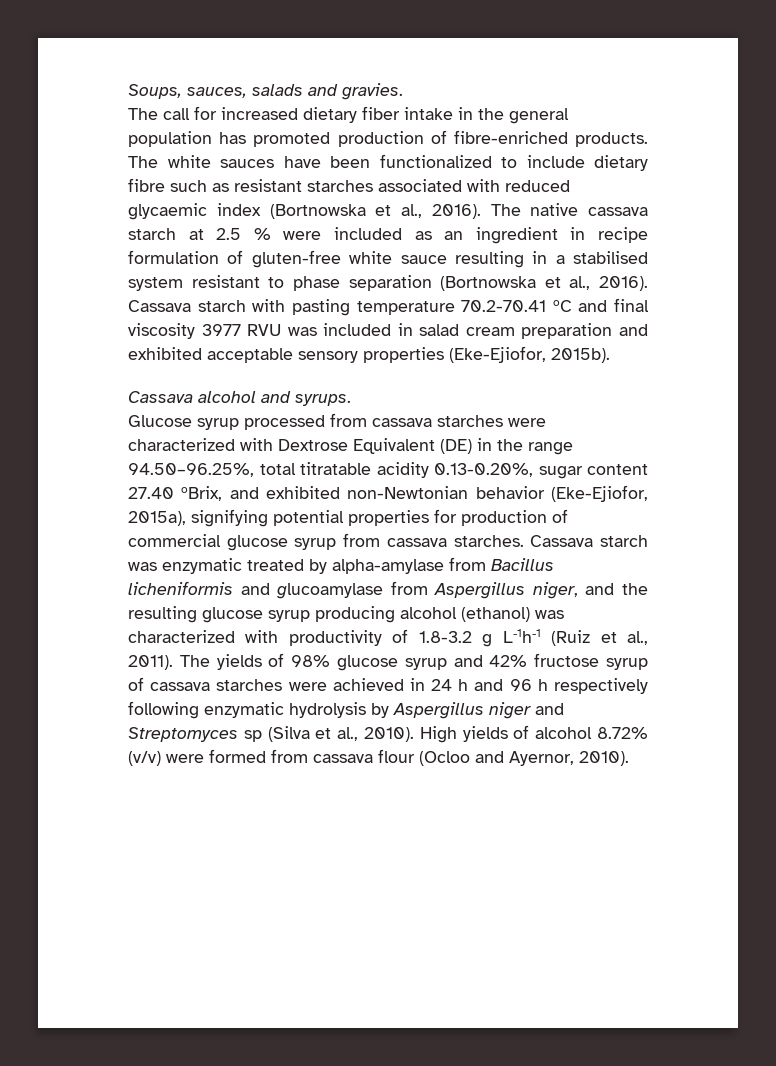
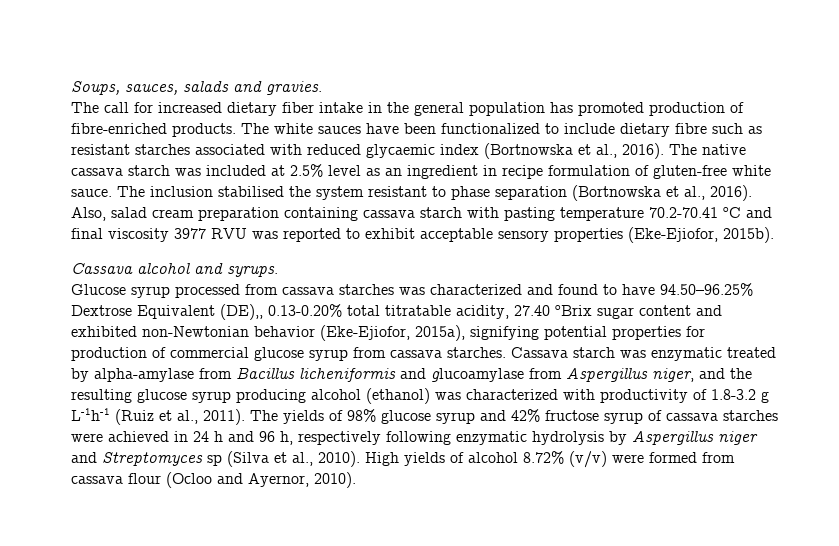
- The native cassava starch at 2.5 % were included as an ingredient in recipe formulation of gluten-free white sauce resulting in a stabilised system resistant to phase separation (Bortnowska et al., 2016).
+ The native cassava starch was included at 2.5% level as an ingredient in recipe formulation of gluten-free white sauce. The inclusion stabilised the system resistant to phase separation (Bortnowska et al., 2016).
- Cassava starch with pasting temperature 70.2-70.41 oC and final viscosity 3977 RVU was included in salad cream preparation and exhibited acceptable sensory properties (Eke-Ejiofor, 2015b).
+ Also, salad cream preparation containing cassava starch with pasting temperature 70.2-70.41 oC and final viscosity 3977 RVU was reported to exhibit acceptable sensory properties (Eke-Ejiofor, 2015b).
- Glucose syrup processed from cassava starches were characterized with Dextrose Equivalent (DE) in the range 94.50–96.25%, total titratable acidity 0.13-0.20%, sugar content 27.40 oBrix, and exhibited non-Newtonian behavior (Eke-Ejiofor, 2015a), signifying potential properties for production of commercial glucose syrup from cassava starches.
+ Glucose syrup processed from cassava starches was characterized and found to have 94.50–96.25% Dextrose Equivalent (DE),, 0.13-0.20% total titratable acidity, 27.40 oBrix sugar content and exhibited non-Newtonian behavior (Eke-Ejiofor, 2015a), signifying potential properties for production of commercial glucose syrup from cassava starches.
- The yields of 98% glucose syrup and 42% fructose syrup of cassava starches were achieved in 24 h and 96 h respectively following enzymatic hydrolysis by Aspergillus niger and Streptomyces sp (Silva et al., 2010).
+ The yields of 98% glucose syrup and 42% fructose syrup of cassava starches were achieved in 24 h and 96 h, respectively following enzymatic hydrolysis by Aspergillus niger and Streptomyces sp (Silva et al., 2010).

